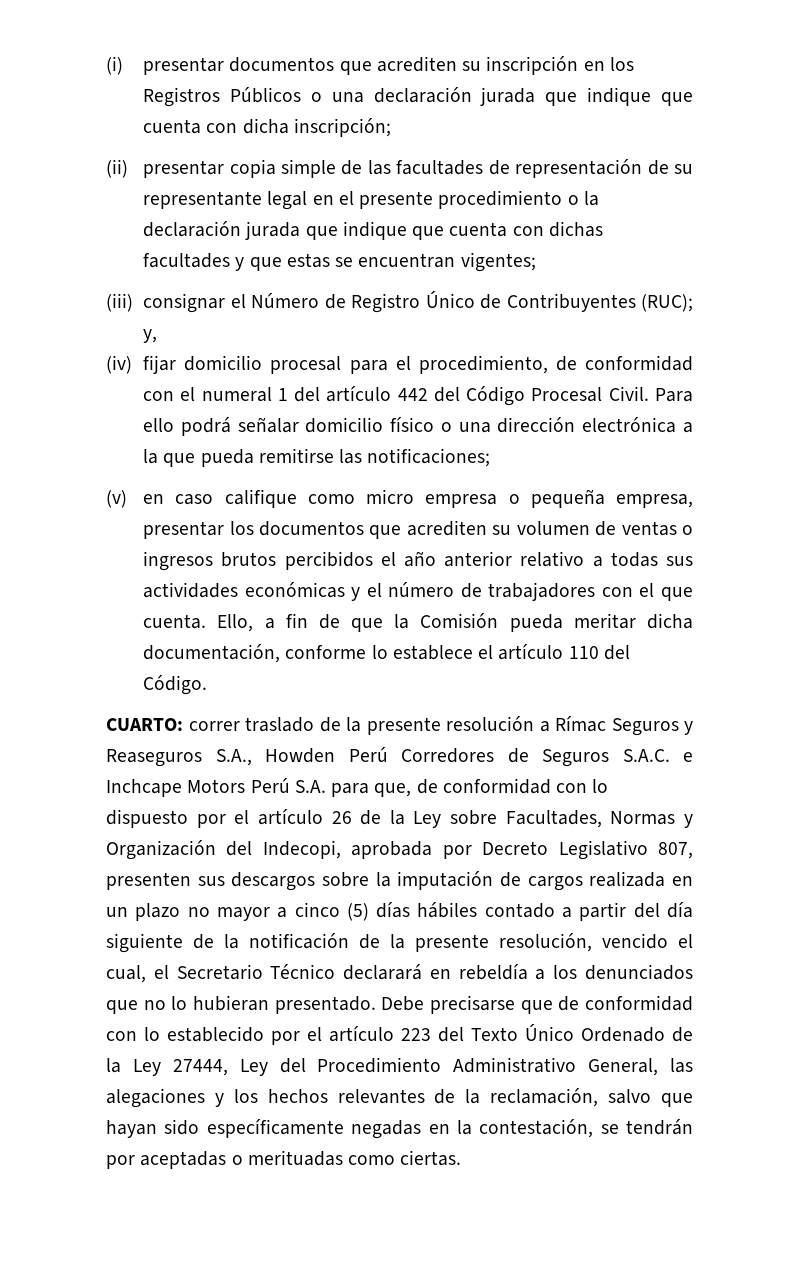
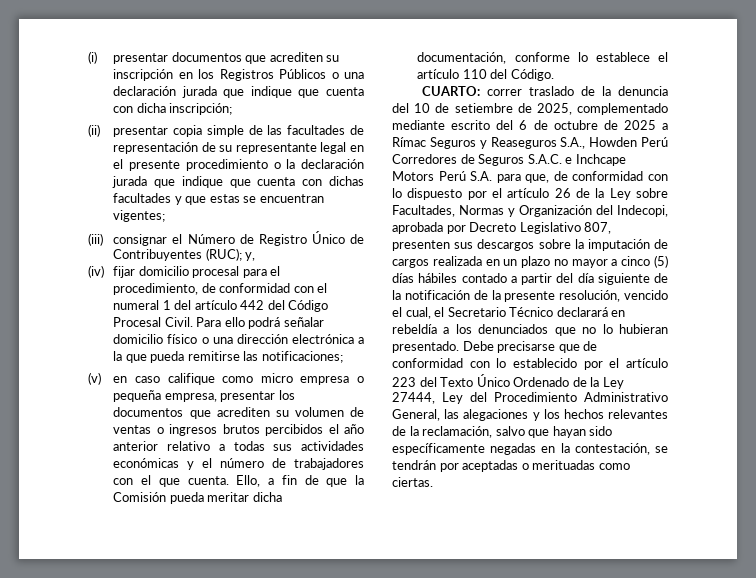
- correr traslado de la presente resolución a Rímac Seguros y Reaseguros S.A., Howden Perú Corredores de Seguros S.A.C. e Inchcape Motors Perú S.A. para que, de conformidad con lo dispuesto por el artículo 26 de la Ley sobre Facultades, Normas y Organización del Indecopi, aprobada por Decreto Legislativo 807, presenten sus descargos sobre la imputación de cargos realizada en un plazo no mayor a cinco (5) días hábiles contado a partir del día siguiente de la notificación de la presente resolución, vencido el cual, el Secretario Técnico declarará en rebeldía a los denunciados que no lo hubieran presentado.
+ correr traslado de la denuncia del 10 de setiembre de 2025, complementado mediante escrito del 6 de octubre de 2025 a Rímac Seguros y Reaseguros S.A., Howden Perú Corredores de Seguros S.A.C. e Inchcape Motors Perú S.A. para que, de conformidad con lo dispuesto por el artículo 26 de la Ley sobre Facultades, Normas y Organización del Indecopi, aprobada por Decreto Legislativo 807, presenten sus descargos sobre la imputación de cargos realizada en un plazo no mayor a cinco (5) días hábiles contado a partir del día siguiente de la notificación de la presente resolución, vencido el cual, el Secretario Técnico declarará en rebeldía a los denunciados que no lo hubieran presentado.

